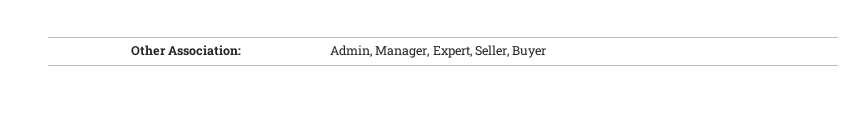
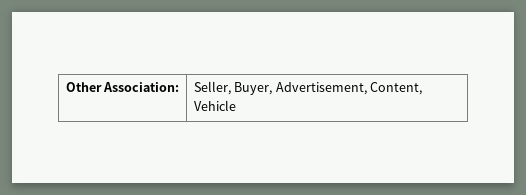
- Other Association: | Admin, Manager, Expert, Seller, Buyer
+ Other Association: | Seller, Buyer, Advertisement, Content, Vehicle

